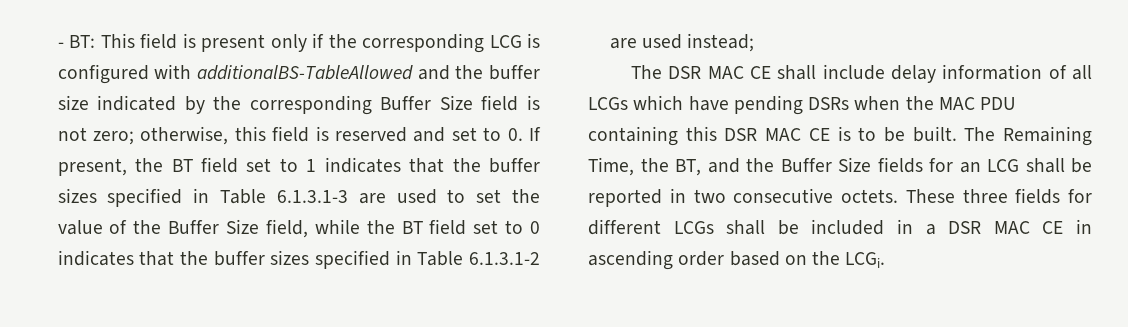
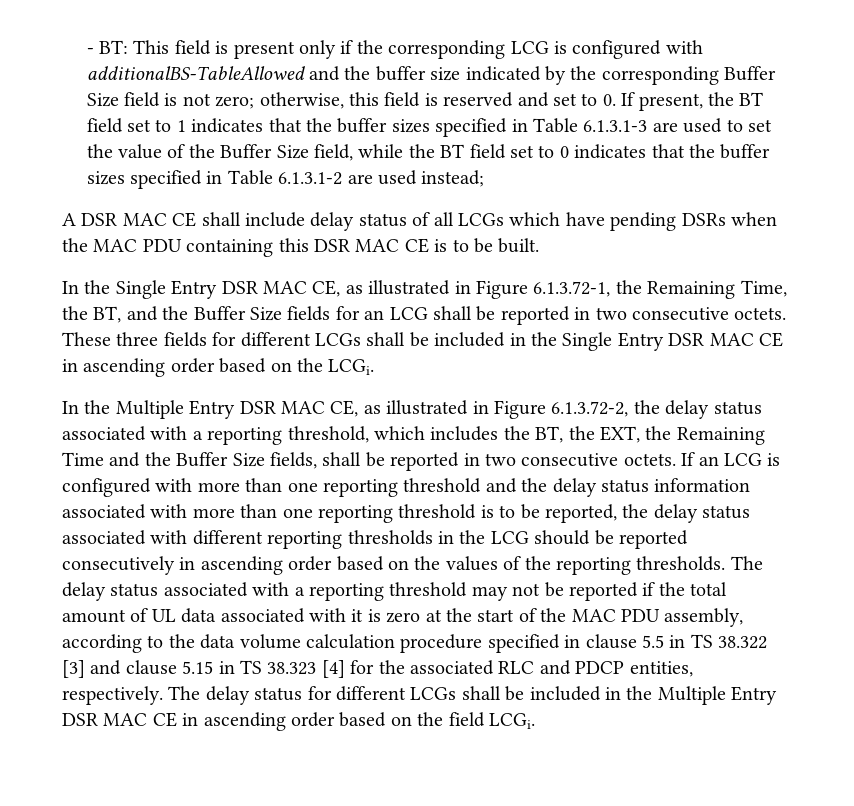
- The DSR MAC CE shall include delay information of all LCGs which have pending DSRs when the MAC PDU containing this DSR MAC CE is to be built. The Remaining Time, the BT, and the Buffer Size fields for an LCG shall be reported in two consecutive octets.
+ A DSR MAC CE shall include delay status of all LCGs which have pending DSRs when the MAC PDU containing this DSR MAC CE is to be built.
+ In the Single Entry DSR MAC CE, as illustrated in Figure 6.1.3.72-1, the Remaining Time, the BT, and the Buffer Size fields for an LCG shall be reported in two consecutive octets.
- These three fields for different LCGs shall be included in a DSR MAC CE in ascending order based on the LCGi.
+ These three fields for different LCGs shall be included in the Single Entry DSR MAC CE in ascending order based on the LCGi.
+ In the Multiple Entry DSR MAC CE, as illustrated in Figure 6.1.3.72-2, the delay status associated with a reporting threshold, which includes the BT, the EXT, the Remaining Time and the Buffer Size fields, shall be reported in two consecutive octets. If an LCG is configured with more than one reporting threshold and the delay status information associated with more than one reporting threshold is to be reported, the delay status associated with different reporting thresholds in the LCG should be reported consecutively in ascending order based on the values of the reporting thresholds. The delay status associated with a reporting threshold may not be reported if the total amount of UL data associated with it is zero at the start of the MAC PDU assembly, according to the data volume calculation procedure specified in clause 5.5 in TS 38.322 [3] and clause 5.15 in TS 38.323 [4] for the associated RLC and PDCP entities, respectively. The delay status for different LCGs shall be included in the Multiple Entry DSR MAC CE in ascending order based on the field LCGi.

